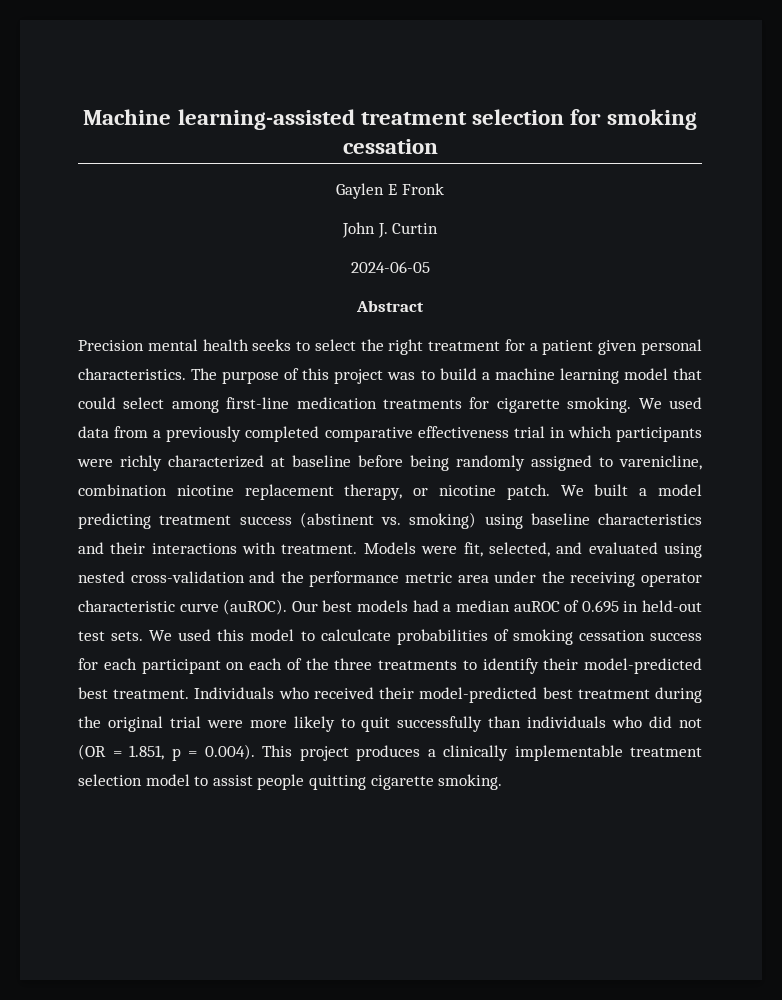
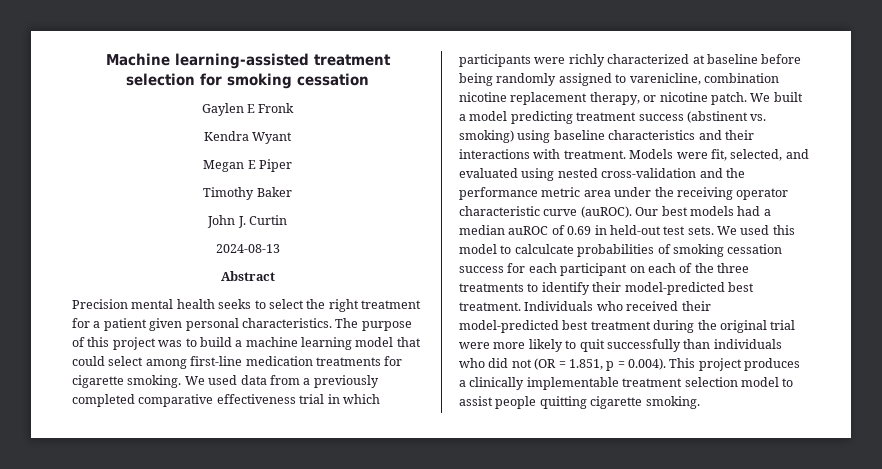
+ Kendra Wyant
+ Megan E Piper
+ Timothy Baker
- 2024-06-05
+ 2024-08-13
- Our best models had a median auROC of 0.695 in held-out test sets.
+ Our best models had a median auROC of 0.69 in held-out test sets.

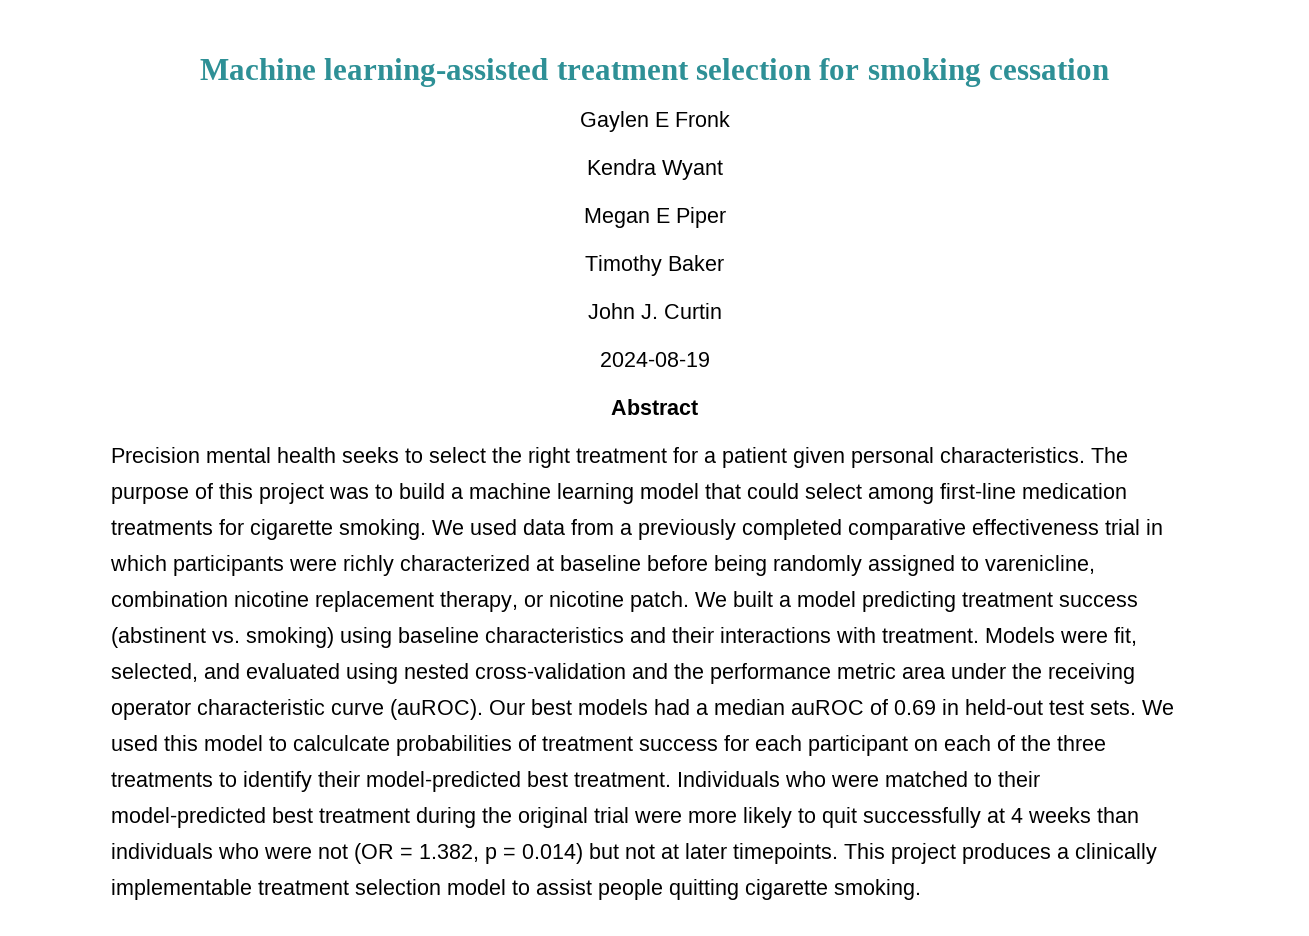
- 2024-08-13
+ 2024-08-19
- We used this model to calculcate probabilities of smoking cessation success for each participant on each of the three treatments to identify their model-predicted best treatment.
+ We used this model to calculcate probabilities of treatment success for each participant on each of the three treatments to identify their model-predicted best treatment.
- Individuals who received their model-predicted best treatment during the original trial were more likely to quit successfully than individuals who did not (OR = 1.851, p = 0.004). This project produces a clinically implementable treatment selection model to assist people quitting cigarette smoking.
+ Individuals who were matched to their model-predicted best treatment during the original trial were more likely to quit successfully at 4 weeks than individuals who were not (OR = 1.382, p = 0.014) but not at later timepoints. This project produces a clinically implementable treatment selection model to assist people quitting cigarette smoking.

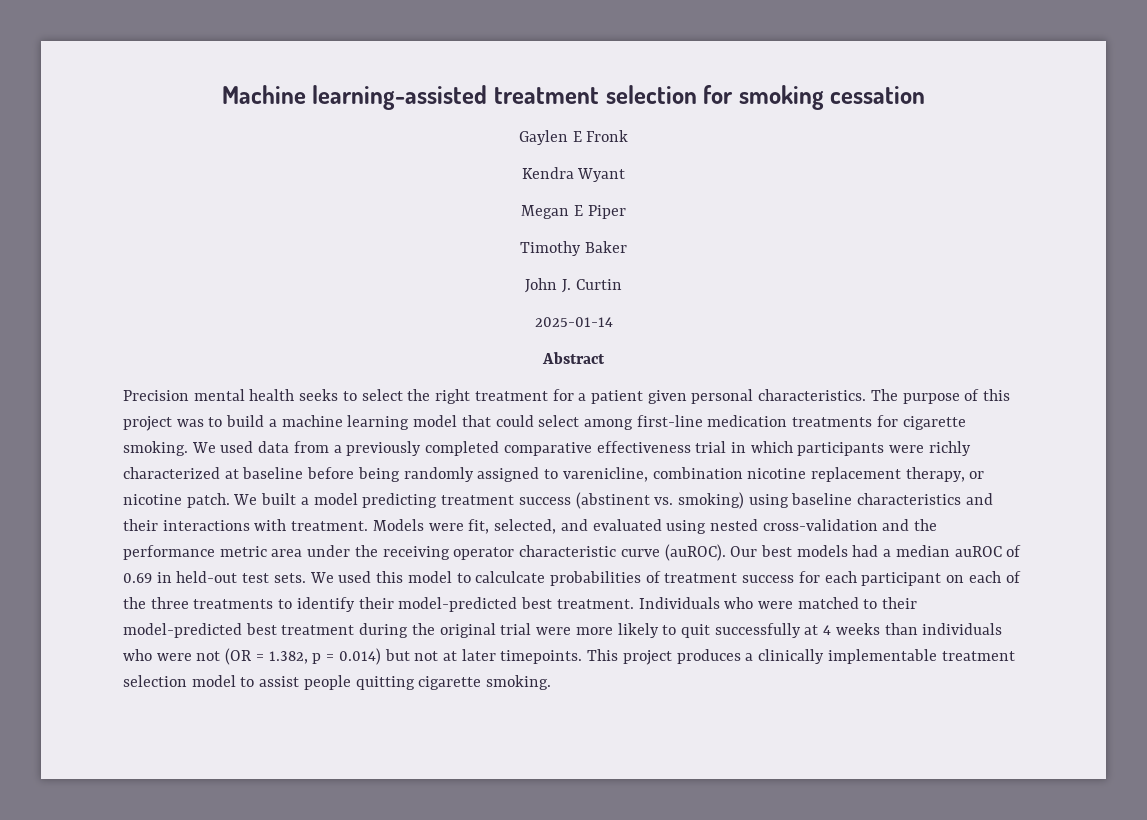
- 2024-08-19
+ 2025-01-14

